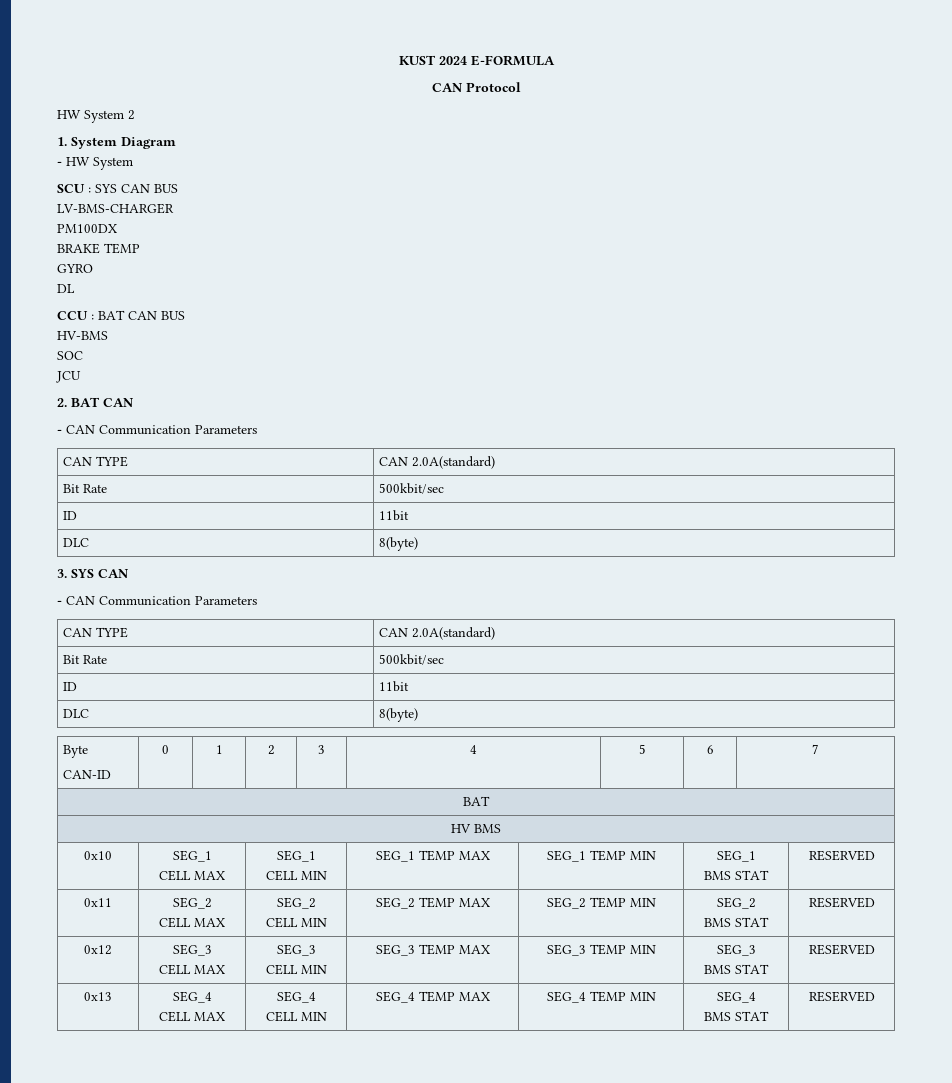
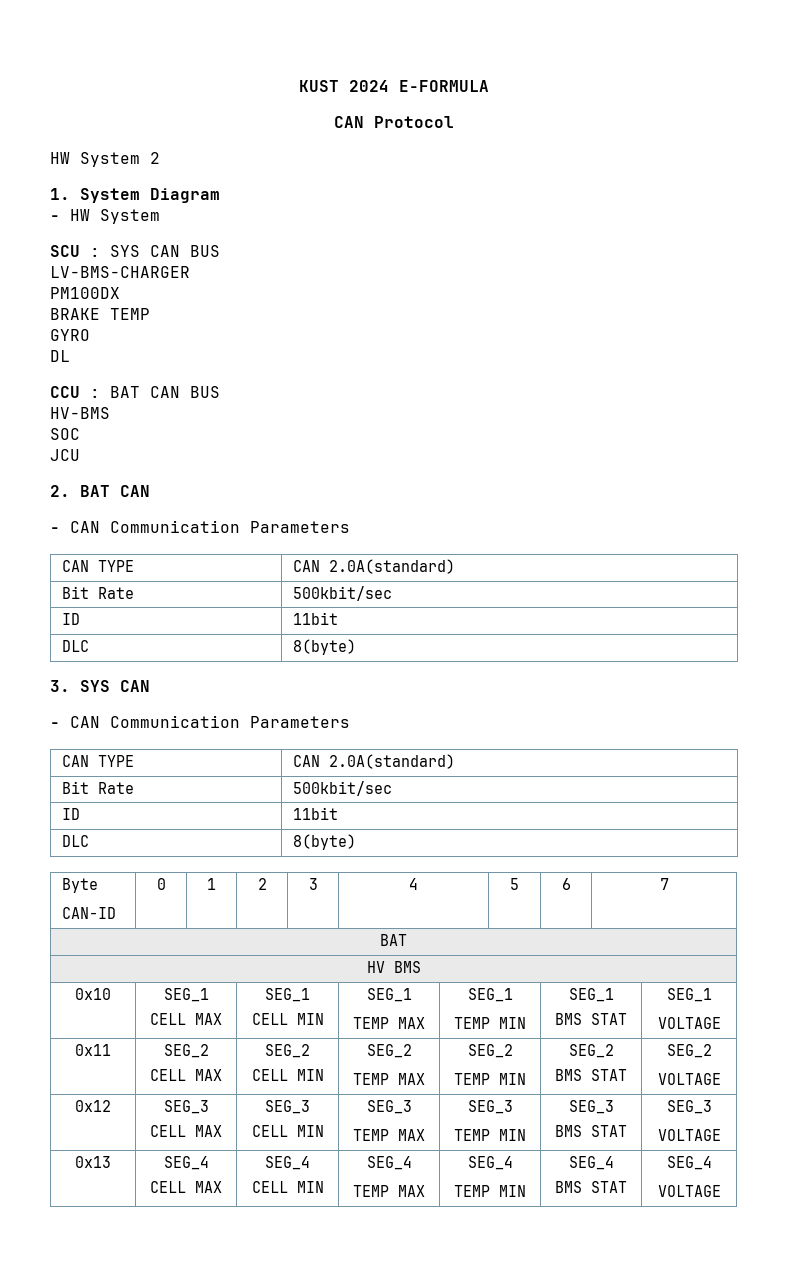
  0x10 | SEG_1
  CELL MAX | SEG_1
- CELL MIN | SEG_1 TEMP MAX | SEG_1 TEMP MIN | SEG_1
- BMS STAT | RESERVED
+ CELL MIN | SEG_1
+ TEMP MAX | SEG_1
+ TEMP MIN | SEG_1
+ BMS STAT | SEG_1
+ VOLTAGE
  0x11 | SEG_2
  CELL MAX | SEG_2
- CELL MIN | SEG_2 TEMP MAX | SEG_2 TEMP MIN | SEG_2
- BMS STAT | RESERVED
+ CELL MIN | SEG_2
+ TEMP MAX | SEG_2
+ TEMP MIN | SEG_2
+ BMS STAT | SEG_2
+ VOLTAGE
  0x12 | SEG_3
  CELL MAX | SEG_3
- CELL MIN | SEG_3 TEMP MAX | SEG_3 TEMP MIN | SEG_3
- BMS STAT | RESERVED
+ CELL MIN | SEG_3
+ TEMP MAX | SEG_3
+ TEMP MIN | SEG_3
+ BMS STAT | SEG_3
+ VOLTAGE
  0x13 | SEG_4
  CELL MAX | SEG_4
- CELL MIN | SEG_4 TEMP MAX | SEG_4 TEMP MIN | SEG_4
- BMS STAT | RESERVED
+ CELL MIN | SEG_4
+ TEMP MAX | SEG_4
+ TEMP MIN | SEG_4
+ BMS STAT | SEG_4
+ VOLTAGE

